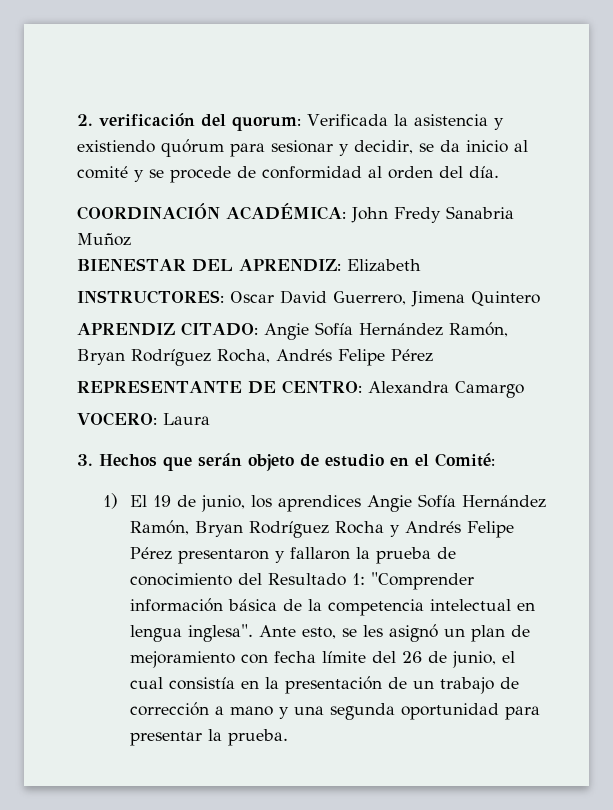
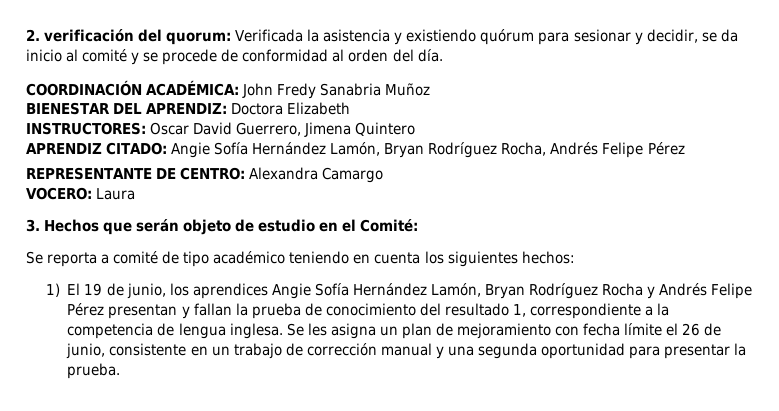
- BIENESTAR DEL APRENDIZ: Elizabeth
+ BIENESTAR DEL APRENDIZ: Doctora Elizabeth
- APRENDIZ CITADO: Angie Sofía Hernández Ramón, Bryan Rodríguez Rocha, Andrés Felipe Pérez
+ APRENDIZ CITADO: Angie Sofía Hernández Lamón, Bryan Rodríguez Rocha, Andrés Felipe Pérez
+ Se reporta a comité de tipo académico teniendo en cuenta los siguientes hechos:
- 1) El 19 de junio, los aprendices Angie Sofía Hernández Ramón, Bryan Rodríguez Rocha y Andrés Felipe Pérez presentaron y fallaron la prueba de conocimiento del Resultado 1: "Comprender información básica de la competencia intelectual en lengua inglesa". Ante esto, se les asignó un plan de mejoramiento con fecha límite del 26 de junio, el cual consistía en la presentación de un trabajo de corrección a mano y una segunda oportunidad para presentar la prueba.
+ 1) El 19 de junio, los aprendices Angie Sofía Hernández Lamón, Bryan Rodríguez Rocha y Andrés Felipe Pérez presentan y fallan la prueba de conocimiento del resultado 1, correspondiente a la competencia de lengua inglesa. Se les asigna un plan de mejoramiento con fecha límite el 26 de junio, consistente en un trabajo de corrección manual y una segunda oportunidad para presentar la prueba.

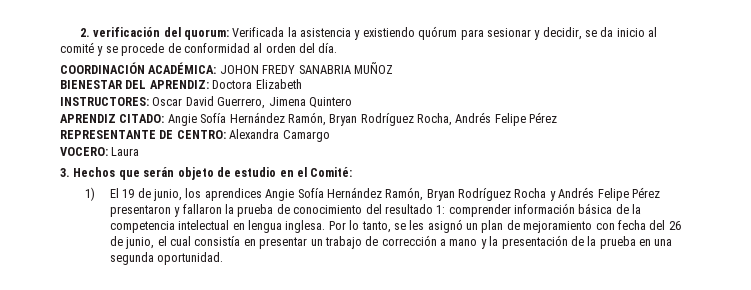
- COORDINACIÓN ACADÉMICA: John Fredy Sanabria Muñoz
+ COORDINACIÓN ACADÉMICA: JOHON FREDY SANABRIA MUÑOZ
- APRENDIZ CITADO: Angie Sofía Hernández Lamón, Bryan Rodríguez Rocha, Andrés Felipe Pérez
+ APRENDIZ CITADO: Angie Sofía Hernández Ramón, Bryan Rodríguez Rocha, Andrés Felipe Pérez
- Se reporta a comité de tipo académico teniendo en cuenta los siguientes hechos:
- 1) El 19 de junio, los aprendices Angie Sofía Hernández Lamón, Bryan Rodríguez Rocha y Andrés Felipe Pérez presentan y fallan la prueba de conocimiento del resultado 1, correspondiente a la competencia de lengua inglesa. Se les asigna un plan de mejoramiento con fecha límite el 26 de junio, consistente en un trabajo de corrección manual y una segunda oportunidad para presentar la prueba.
+ 1) El 19 de junio, los aprendices Angie Sofía Hernández Ramón, Bryan Rodríguez Rocha y Andrés Felipe Pérez presentaron y fallaron la prueba de conocimiento del resultado 1: comprender información básica de la competencia intelectual en lengua inglesa. Por lo tanto, se les asignó un plan de mejoramiento con fecha del 26 de junio, el cual consistía en presentar un trabajo de corrección a mano y la presentación de la prueba en una segunda oportunidad.

